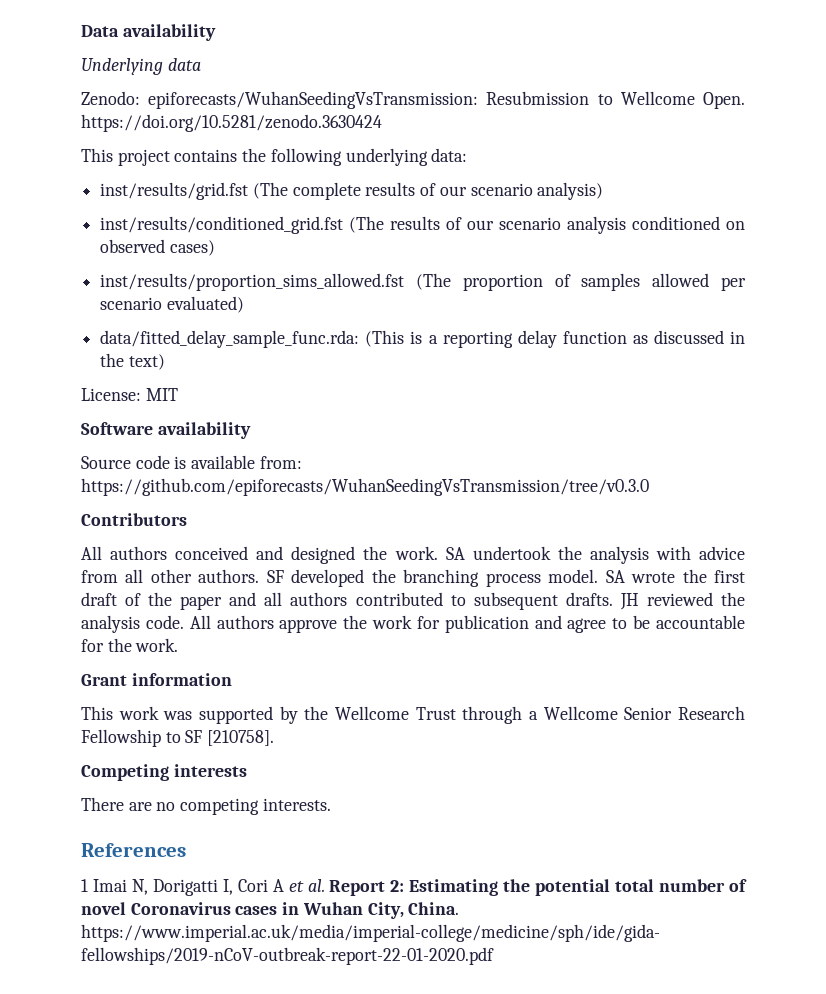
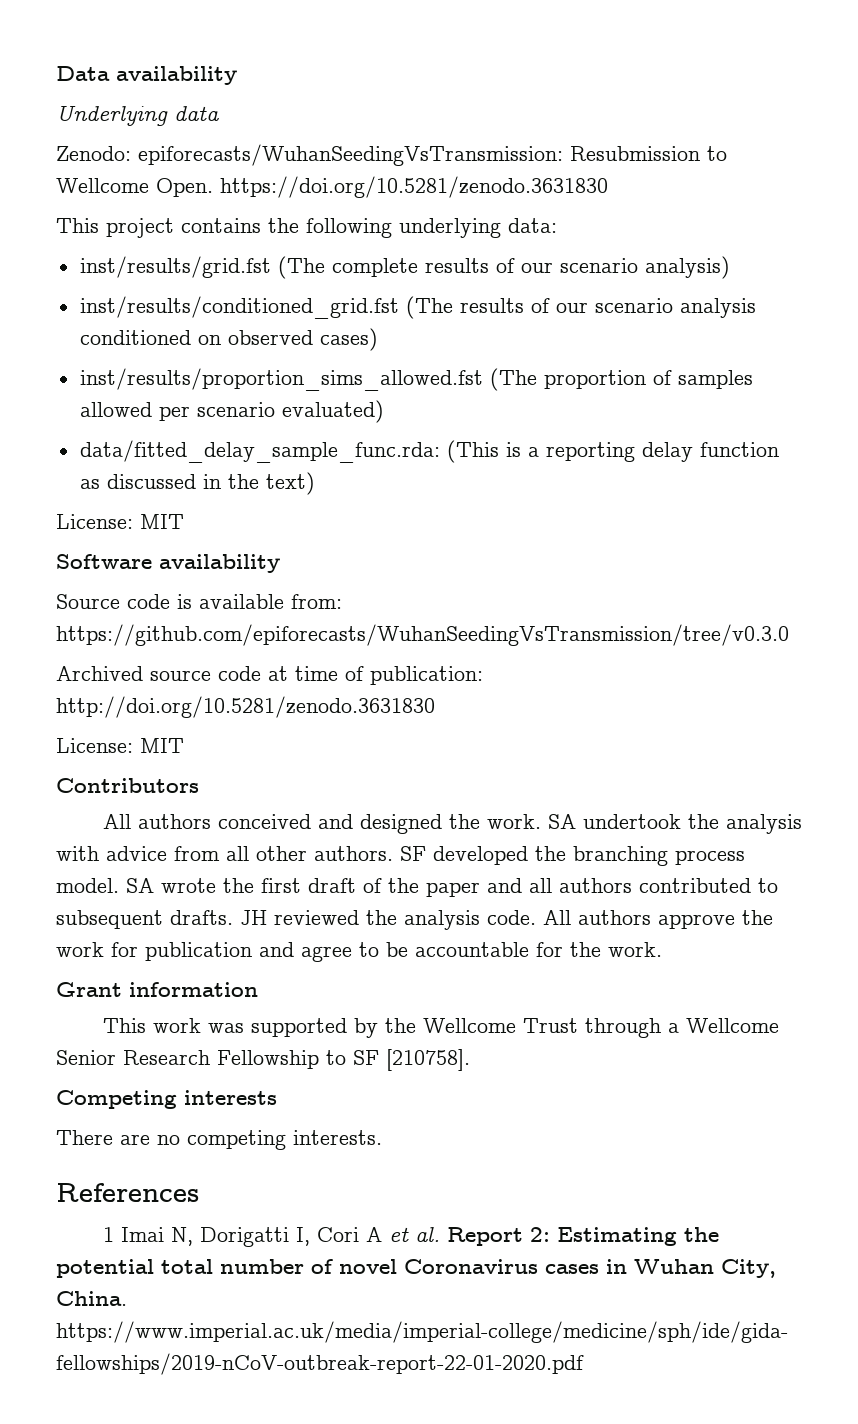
- Zenodo: epiforecasts/WuhanSeedingVsTransmission: Resubmission to Wellcome Open. https://doi.org/10.5281/zenodo.3630424
+ Zenodo: epiforecasts/WuhanSeedingVsTransmission: Resubmission to Wellcome Open. https://doi.org/10.5281/zenodo.3631830
+ Archived source code at time of publication: http://doi.org/10.5281/zenodo.3631830
+ License: MIT

